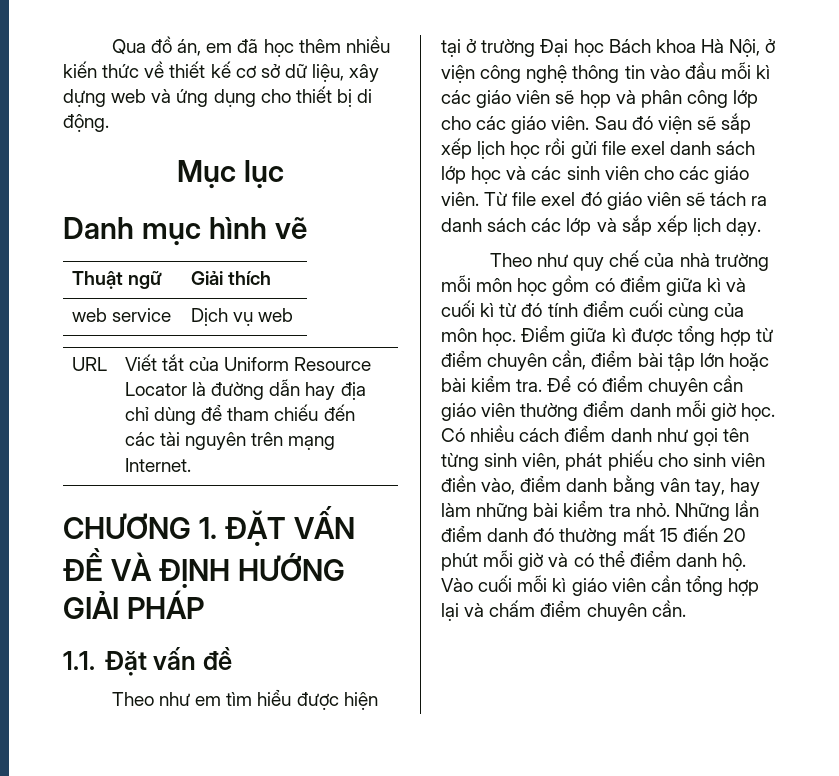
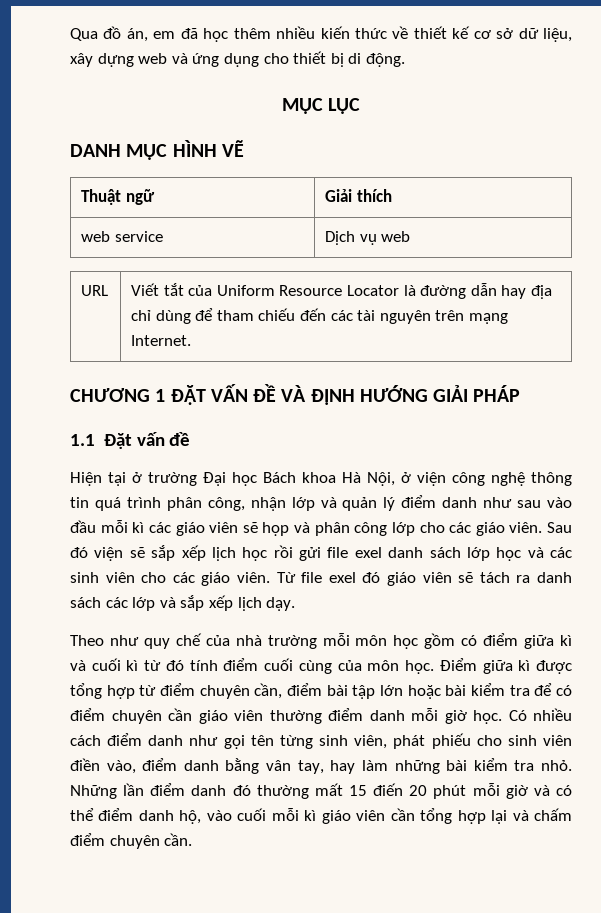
- Mục lục
- Danh mục hình vẽ
+ MỤC LỤC
+ DANH MỤC HÌNH VẼ
- CHƯƠNG 1. ĐẶT VẤN ĐỀ VÀ ĐỊNH HƯỚNG GIẢI PHÁP
+ CHƯƠNG 1 ĐẶT VẤN ĐỀ VÀ ĐỊNH HƯỚNG GIẢI PHÁP
- 1.1. Đặt vấn đề
+ 1.1 Đặt vấn đề
- Theo như em tìm hiểu được hiện tại ở trường Đại học Bách khoa Hà Nội, ở viện công nghệ thông tin vào đầu mỗi kì các giáo viên sẽ họp và phân công lớp cho các giáo viên.
+ Hiện tại ở trường Đại học Bách khoa Hà Nội, ở viện công nghệ thông tin quá trình phân công, nhận lớp và quản lý điểm danh như sau vào đầu mỗi kì các giáo viên sẽ họp và phân công lớp cho các giáo viên.
- Điểm giữa kì được tổng hợp từ điểm chuyên cần, điểm bài tập lớn hoặc bài kiểm tra. Để có điểm chuyên cần giáo viên thường điểm danh mỗi giờ học.
+ Điểm giữa kì được tổng hợp từ điểm chuyên cần, điểm bài tập lớn hoặc bài kiểm tra để có điểm chuyên cần giáo viên thường điểm danh mỗi giờ học.
- Những lần điểm danh đó thường mất 15 điến 20 phút mỗi giờ và có thể điểm danh hộ. Vào cuối mỗi kì giáo viên cần tổng hợp lại và chấm điểm chuyên cần.
+ Những lần điểm danh đó thường mất 15 điến 20 phút mỗi giờ và có thể điểm danh hộ, vào cuối mỗi kì giáo viên cần tổng hợp lại và chấm điểm chuyên cần.

